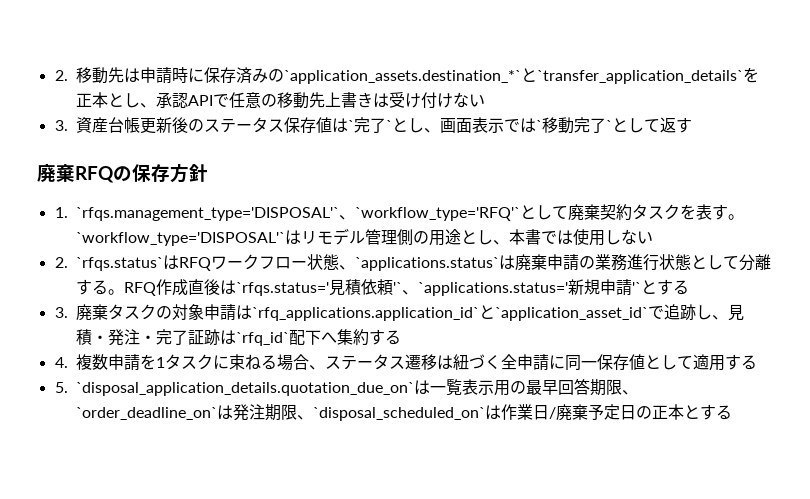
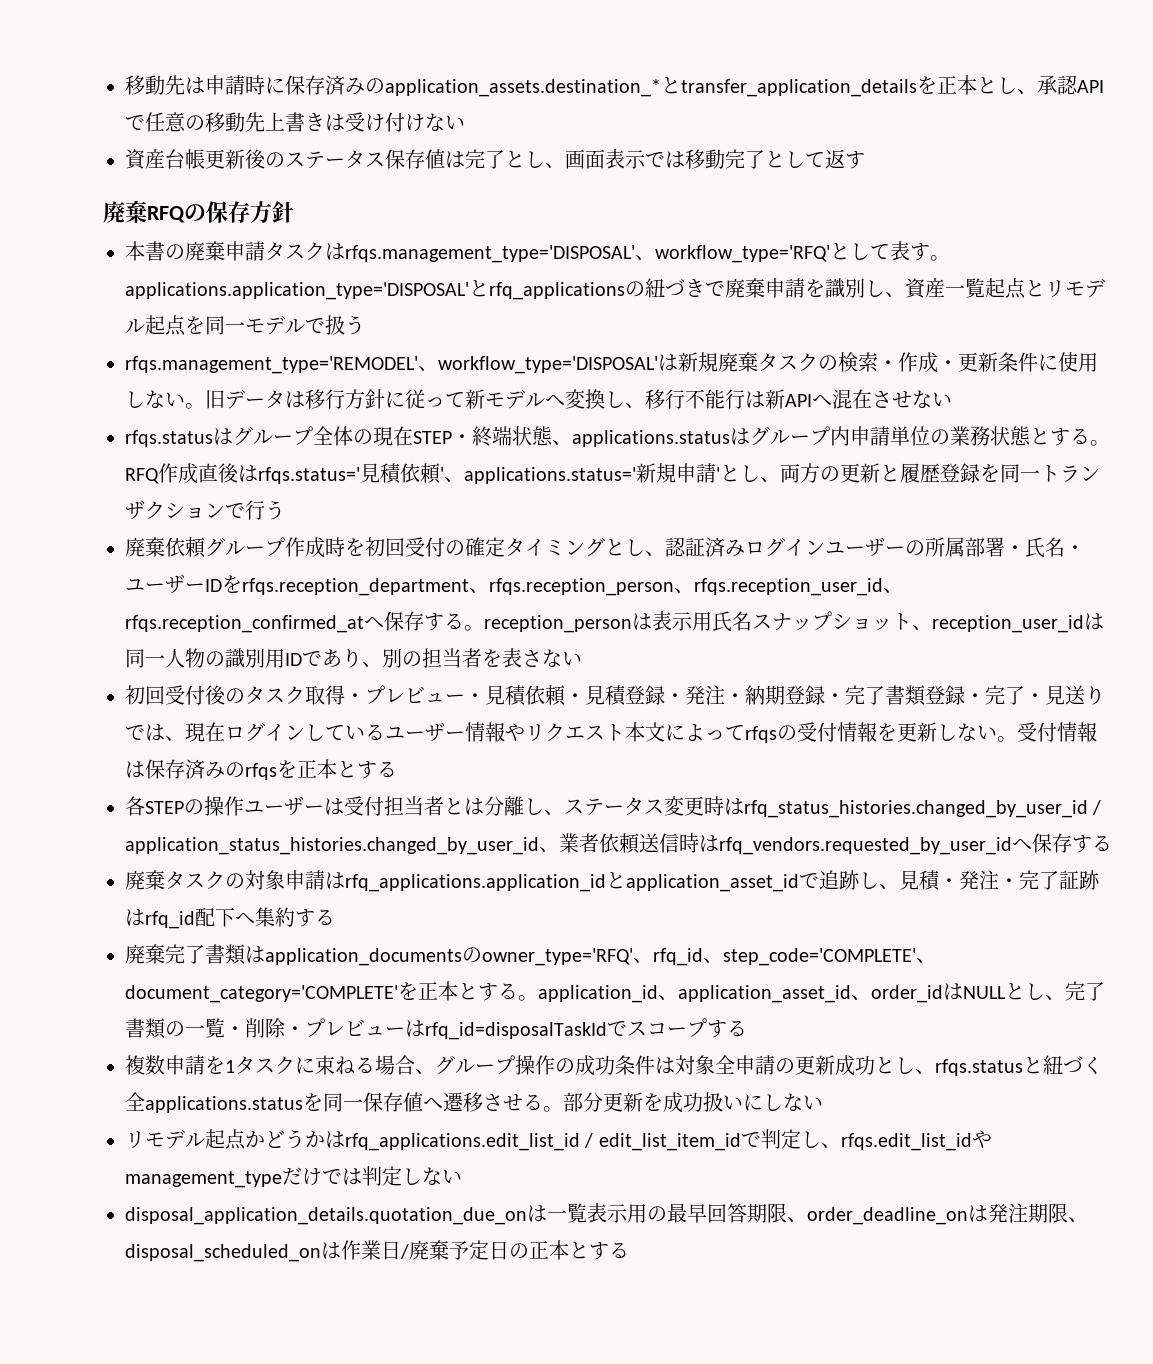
- 2.移動先は申請時に保存済みの`application_assets.destination_*`と`transfer_application_details`を正本とし、承認APIで任意の移動先上書きは受け付けない
+ 移動先は申請時に保存済みのapplication_assets.destination_*とtransfer_application_detailsを正本とし、承認APIで任意の移動先上書きは受け付けない
- 3.資産台帳更新後のステータス保存値は`完了`とし、画面表示では`移動完了`として返す
+ 資産台帳更新後のステータス保存値は完了とし、画面表示では移動完了として返す
- 1. `rfqs.management_type='DISPOSAL'`、`workflow_type='RFQ'`として廃棄契約タスクを表す。`workflow_type='DISPOSAL'`はリモデル管理側の用途とし、本書では使用しない
- 2. `rfqs.status`はRFQワークフロー状態、`applications.status`は廃棄申請の業務進行状態として分離する。
+ 本書の廃棄申請タスクはrfqs.management_type='DISPOSAL'、workflow_type='RFQ'として表す。applications.application_type='DISPOSAL'とrfq_applicationsの紐づきで廃棄申請を識別し、資産一覧起点とリモデル起点を同一モデルで扱う
+ rfqs.management_type='REMODEL'、workflow_type='DISPOSAL'は新規廃棄タスクの検索・作成・更新条件に使用しない。旧データは移行方針に従って新モデルへ変換し、移行不能行は新APIへ混在させない
+ rfqs.statusはグループ全体の現在STEP・終端状態、applications.statusはグループ内申請単位の業務状態とする。
- RFQ作成直後は`rfqs.status='見積依頼'`、`applications.status='新規申請'`とする
- 3.廃棄タスクの対象申請は`rfq_applications.application_id`と`application_asset_id`で追跡し、見積・発注・完了証跡は`rfq_id`配下へ集約する
+ RFQ作成直後はrfqs.status='見積依頼'、applications.status='新規申請'とし、両方の更新と履歴登録を同一トランザクションで行う
+ 廃棄依頼グループ作成時を初回受付の確定タイミングとし、認証済みログインユーザーの所属部署・氏名・ユーザーIDをrfqs.reception_department、rfqs.reception_person、rfqs.reception_user_id、rfqs.reception_confirmed_atへ保存する。reception_personは表示用氏名スナップショット、reception_user_idは同一人物の識別用IDであり、別の担当者を表さない
+ 初回受付後のタスク取得・プレビュー・見積依頼・見積登録・発注・納期登録・完了書類登録・完了・見送りでは、現在ログインしているユーザー情報やリクエスト本文によってrfqsの受付情報を更新しない。受付情報は保存済みのrfqsを正本とする
+ 各STEPの操作ユーザーは受付担当者とは分離し、ステータス変更時はrfq_status_histories.changed_by_user_id / application_status_histories.changed_by_user_id、業者依頼送信時はrfq_vendors.requested_by_user_idへ保存する
+ 廃棄タスクの対象申請はrfq_applications.application_idとapplication_asset_idで追跡し、見積・発注・完了証跡はrfq_id配下へ集約する
- 4.複数申請を1タスクに束ねる場合、ステータス遷移は紐づく全申請に同一保存値として適用する
- 5. `disposal_application_details.quotation_due_on`は一覧表示用の最早回答期限、`order_deadline_on`は発注期限、`disposal_scheduled_on`は作業日/廃棄予定日の正本とする
+ 廃棄完了書類はapplication_documentsのowner_type='RFQ'、rfq_id、step_code='COMPLETE'、document_category='COMPLETE'を正本とする。application_id、application_asset_id、order_idはNULLとし、完了書類の一覧・削除・プレビューはrfq_id=disposalTaskIdでスコープする
+ 複数申請を1タスクに束ねる場合、グループ操作の成功条件は対象全申請の更新成功とし、rfqs.statusと紐づく全applications.statusを同一保存値へ遷移させる。部分更新を成功扱いにしない
+ リモデル起点かどうかはrfq_applications.edit_list_id / edit_list_item_idで判定し、rfqs.edit_list_idやmanagement_typeだけでは判定しない
+ disposal_application_details.quotation_due_onは一覧表示用の最早回答期限、order_deadline_onは発注期限、disposal_scheduled_onは作業日/廃棄予定日の正本とする

